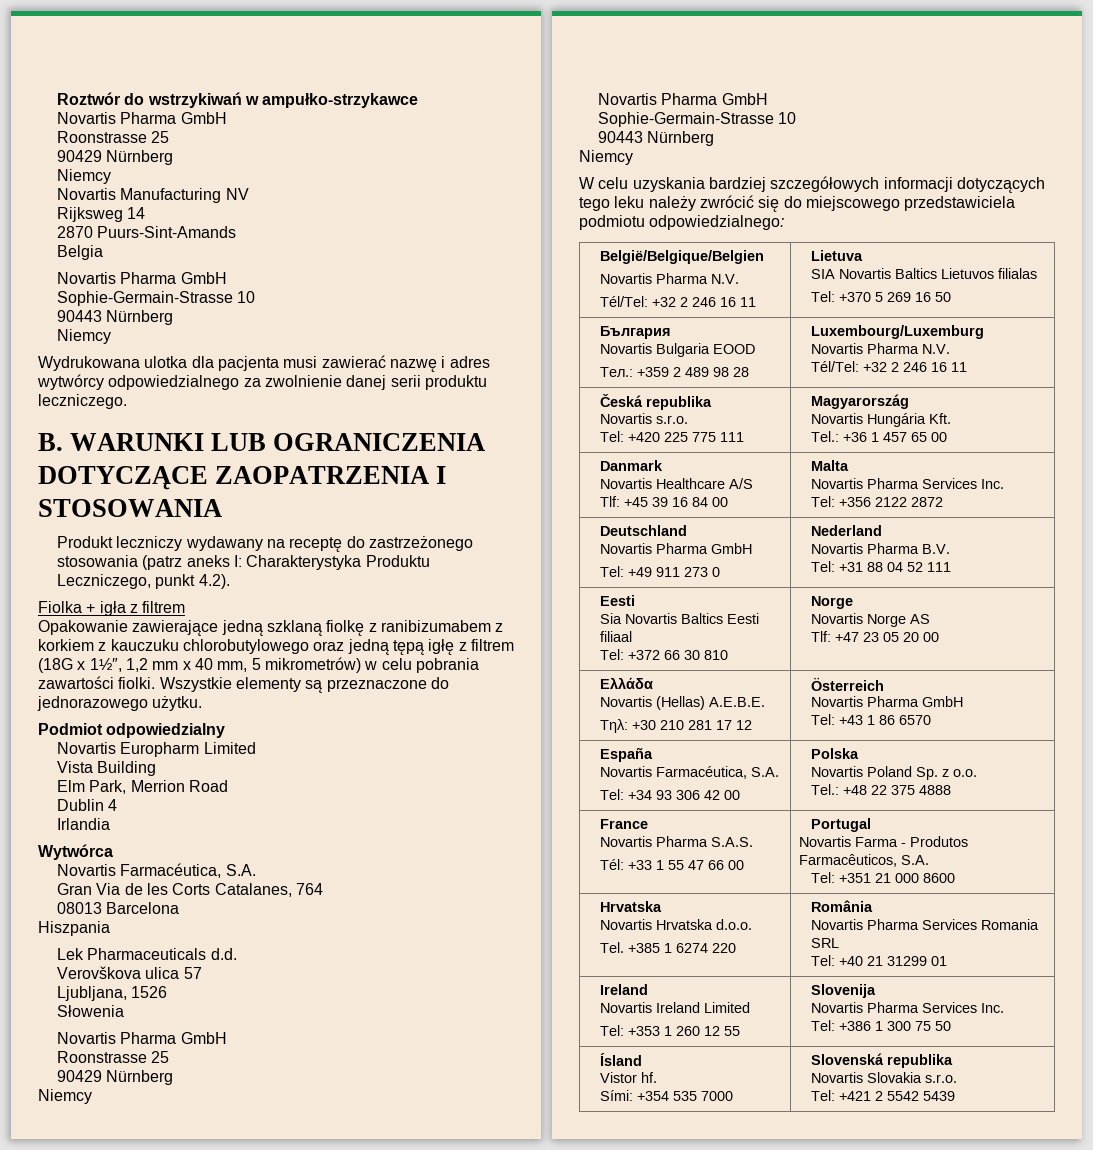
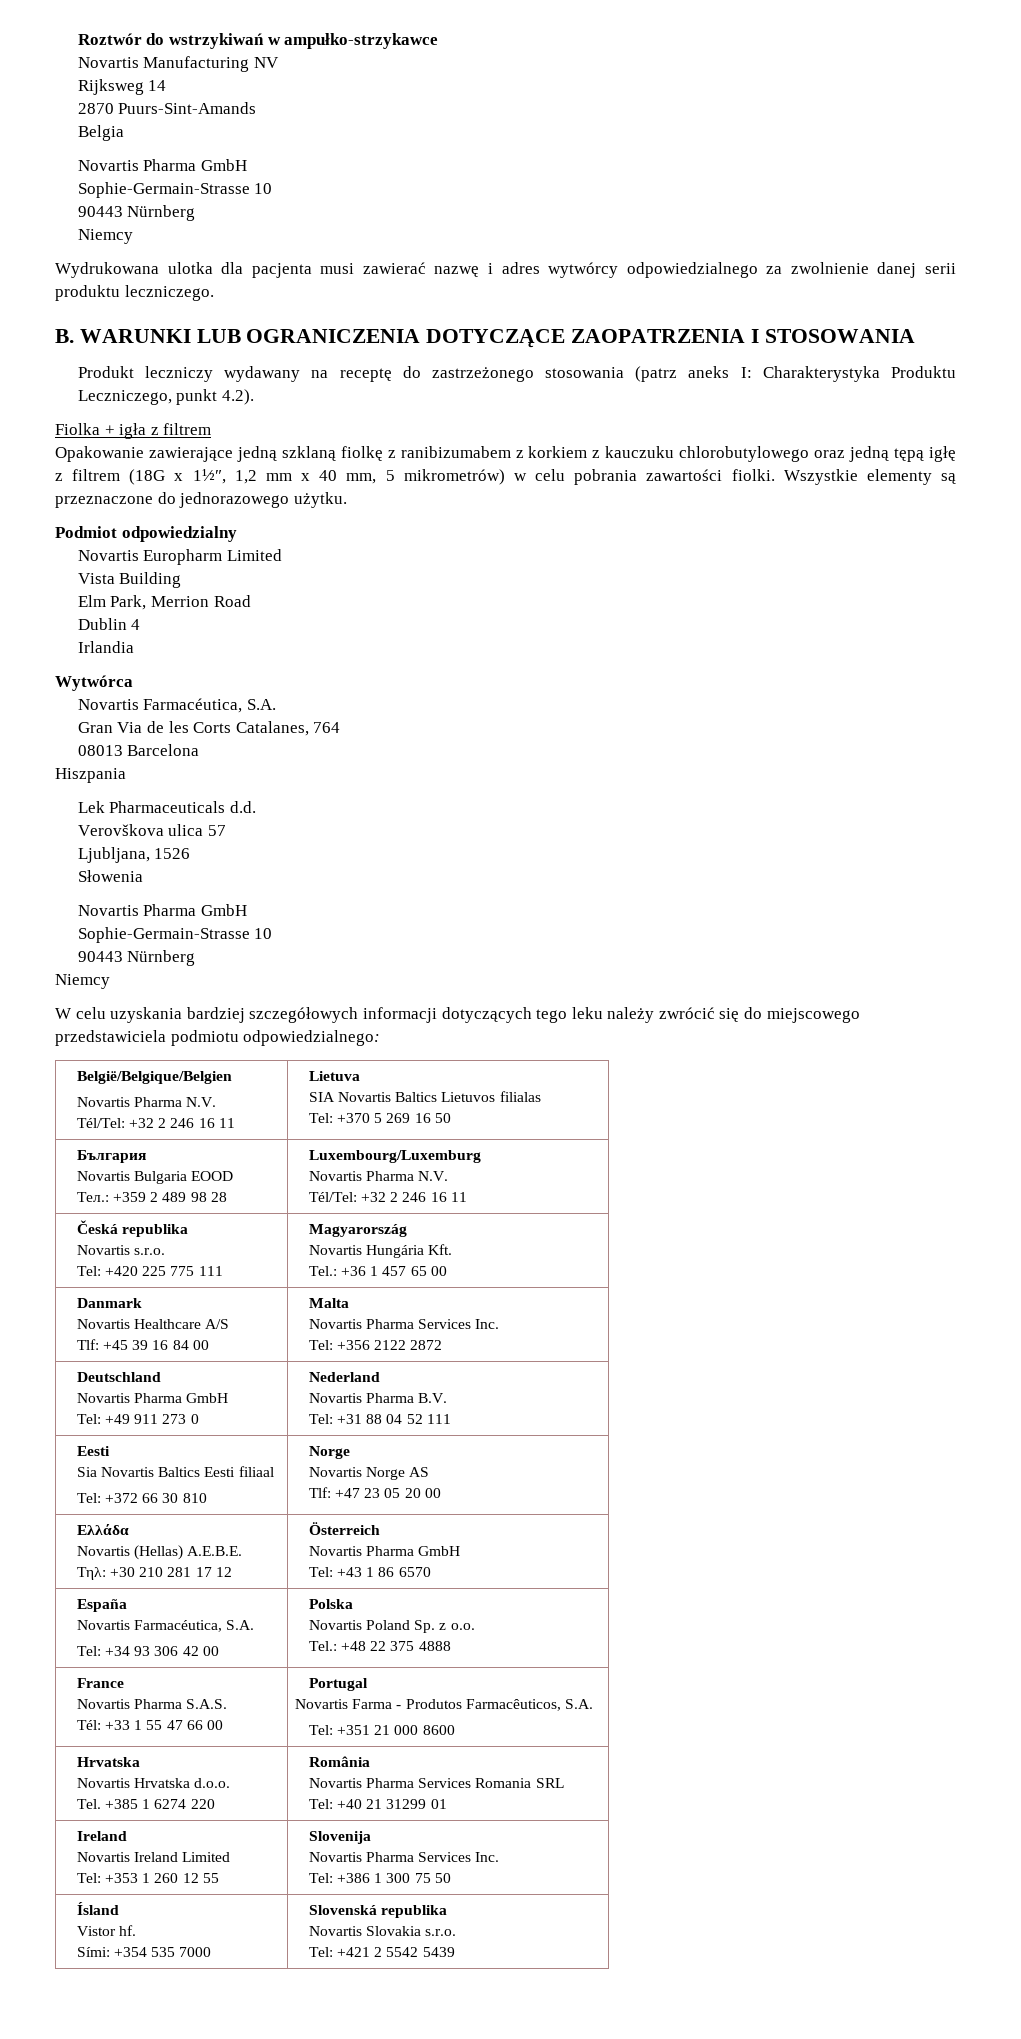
  Roztwór do wstrzykiwań w ampułko-strzykawce
- Novartis Pharma GmbH
- Roonstrasse 25
- 90429 Nürnberg
- Niemcy
  Słowenia
- Novartis Pharma GmbH
- Roonstrasse 25
- 90429 Nürnberg
- Niemcy

